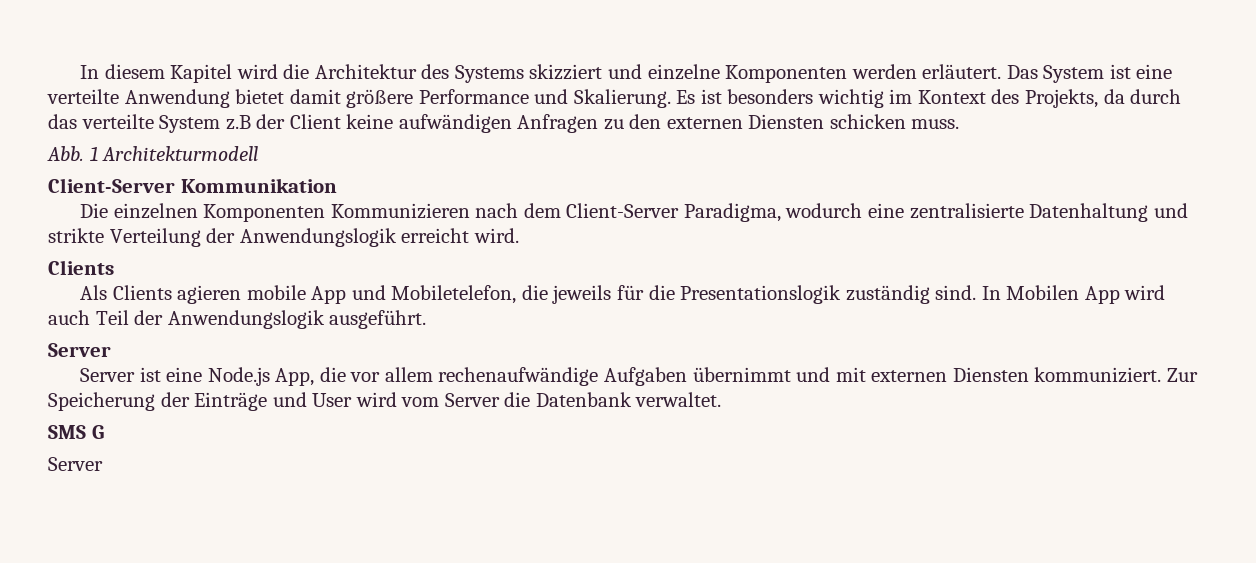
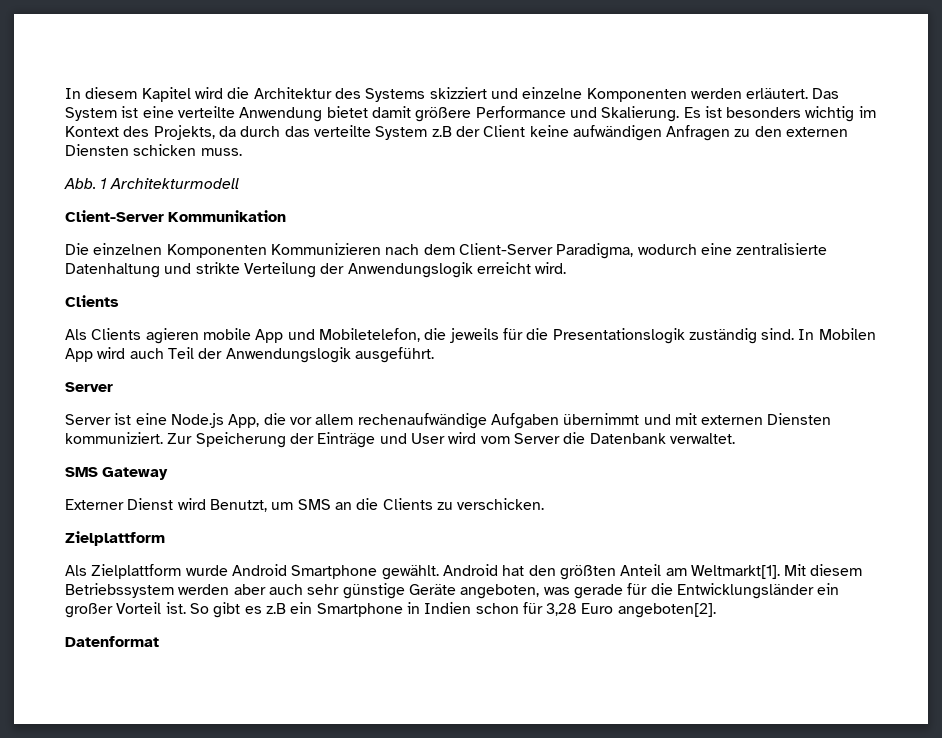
- SMS G
- Server
+ SMS Gateway
+ Externer Dienst wird Benutzt, um SMS an die Clients zu verschicken.
+ Zielplattform
+ Als Zielplattform wurde Android Smartphone gewählt. Android hat den größten Anteil am Weltmarkt[1]. Mit diesem Betriebssystem werden aber auch sehr günstige Geräte angeboten, was gerade für die Entwicklungsländer ein großer Vorteil ist. So gibt es z.B ein Smartphone in Indien schon für 3,28 Euro angeboten[2].
+ Datenformat

